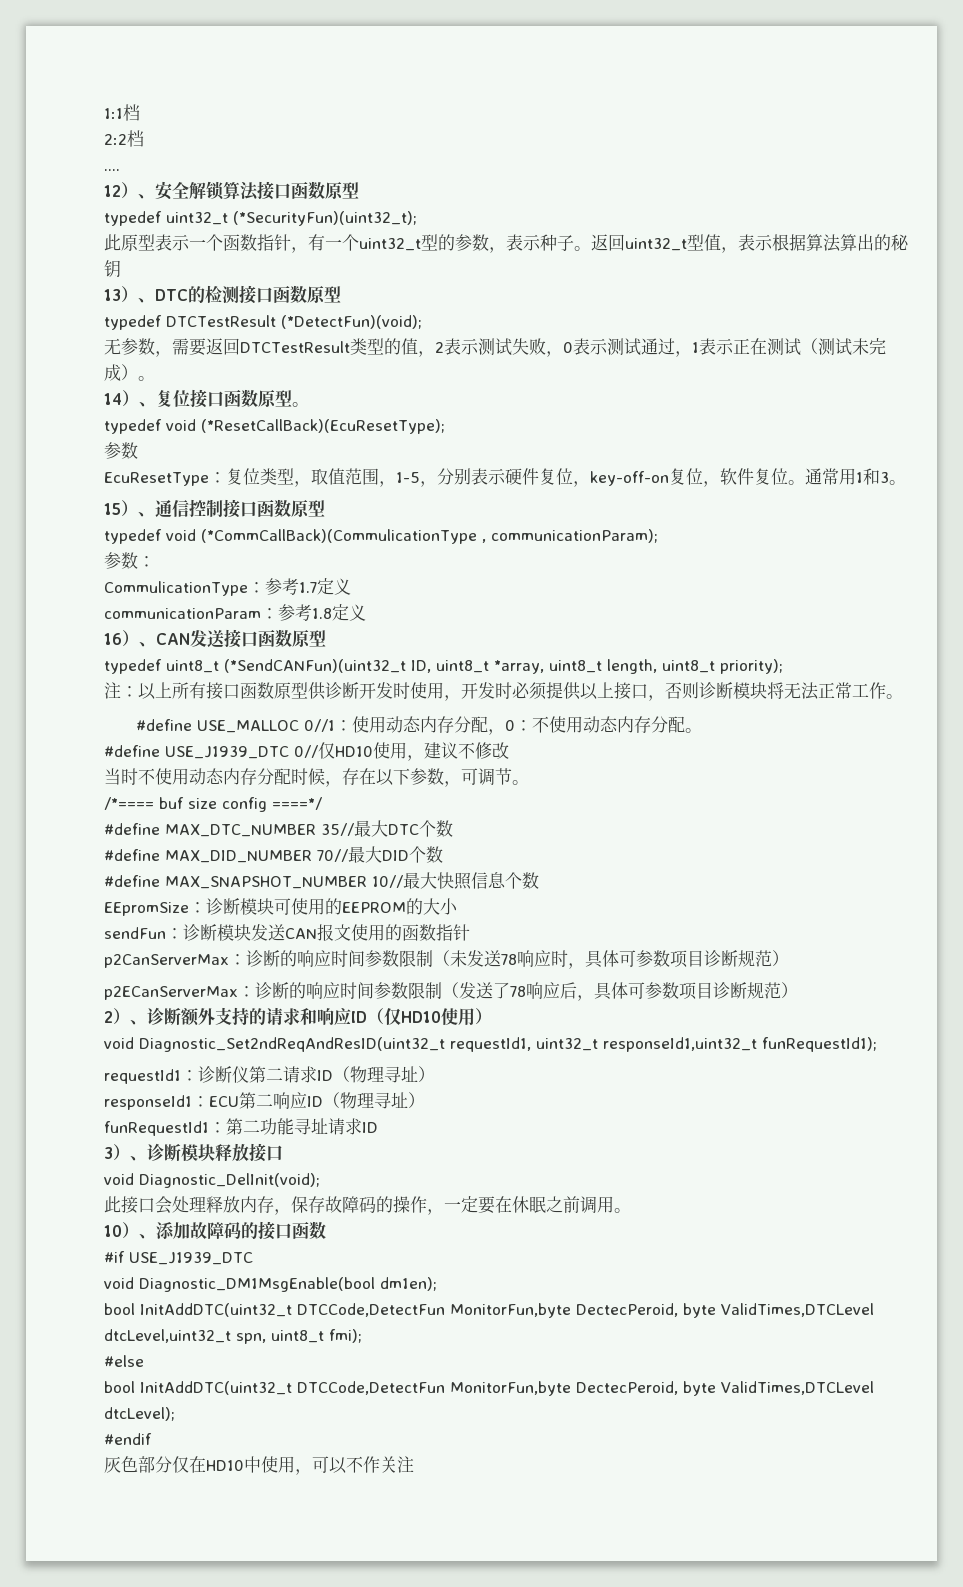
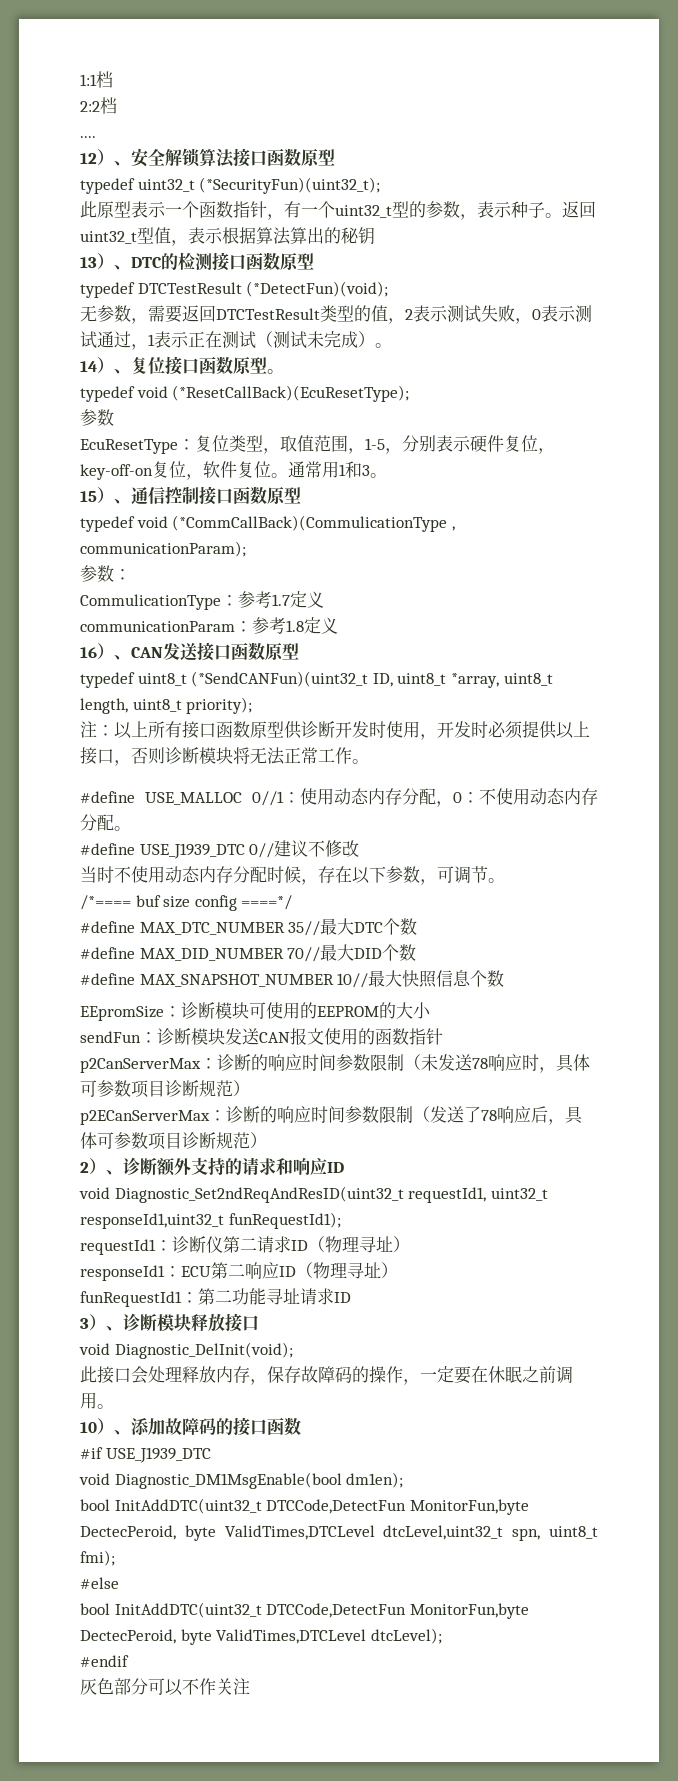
- #define USE_J1939_DTC 0//仅HD10使用，建议不修改
+ #define USE_J1939_DTC 0//建议不修改
- 2）、诊断额外支持的请求和响应ID（仅HD10使用）
+ 2）、诊断额外支持的请求和响应ID
- 灰色部分仅在HD10中使用，可以不作关注
+ 灰色部分可以不作关注

